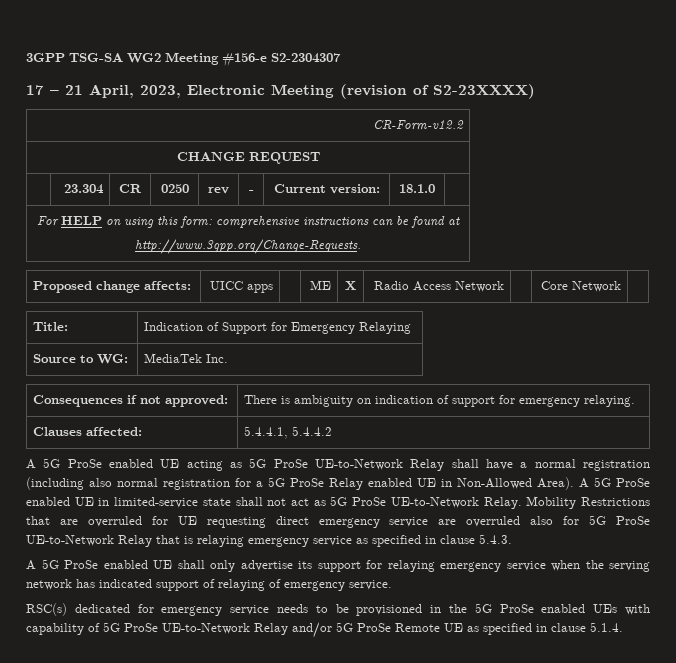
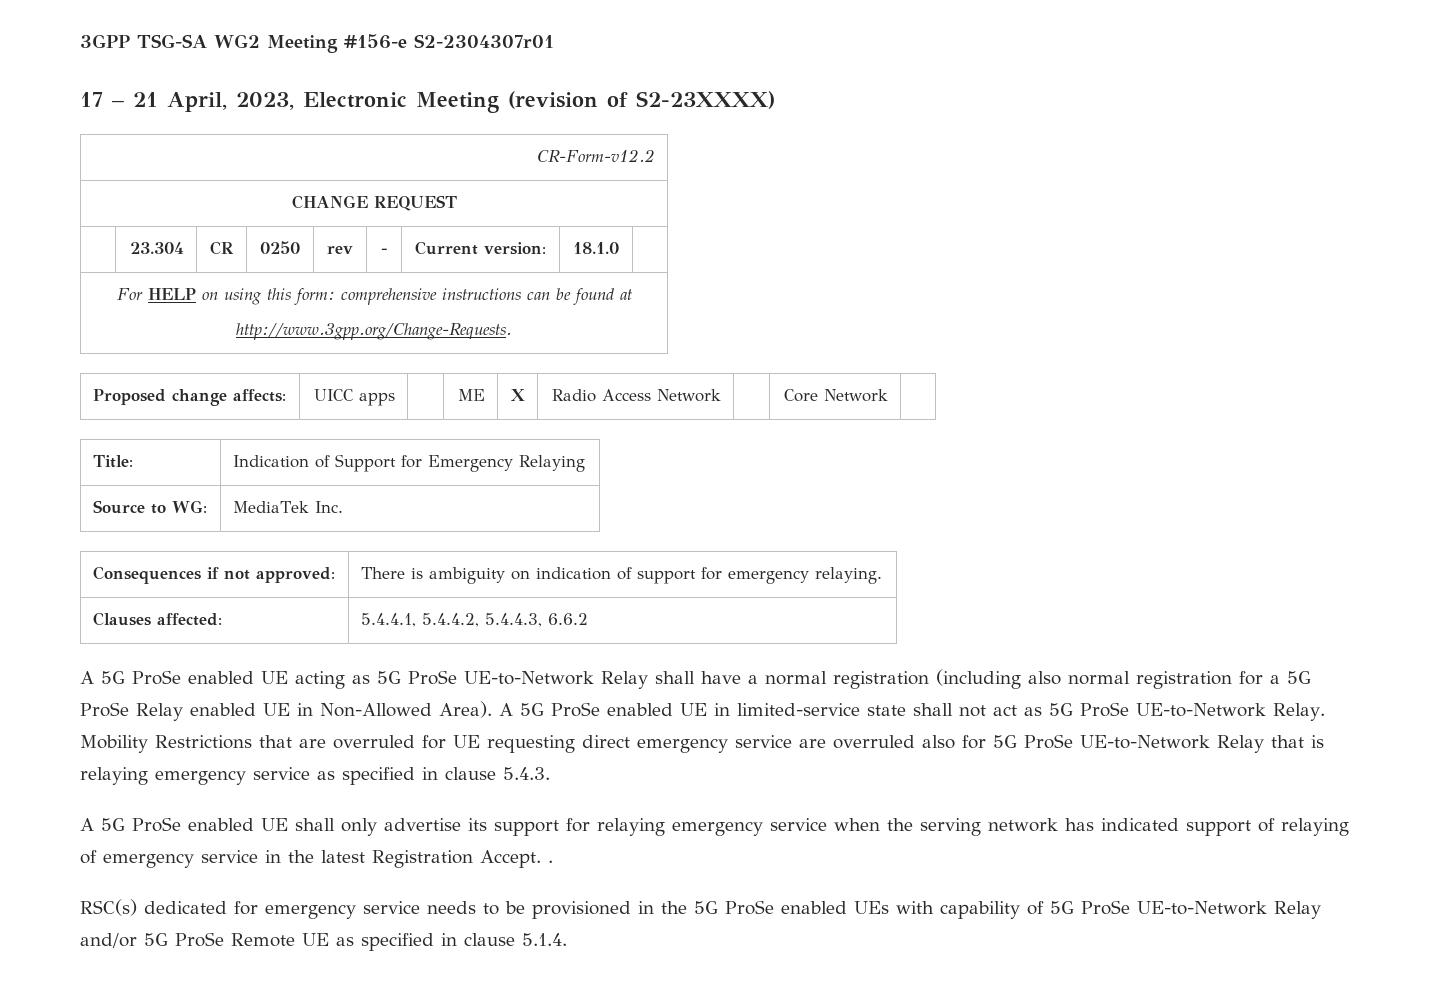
- 3GPP TSG-SA WG2 Meeting #156-e S2-2304307
+ 3GPP TSG-SA WG2 Meeting #156-e S2-2304307r01
- Clauses affected: | 5.4.4.1, 5.4.4.2
+ Clauses affected: | 5.4.4.1, 5.4.4.2, 5.4.4.3, 6.6.2
- A 5G ProSe enabled UE shall only advertise its support for relaying emergency service when the serving network has indicated support of relaying of emergency service.
+ A 5G ProSe enabled UE shall only advertise its support for relaying emergency service when the serving network has indicated support of relaying of emergency service in the latest Registration Accept. .

